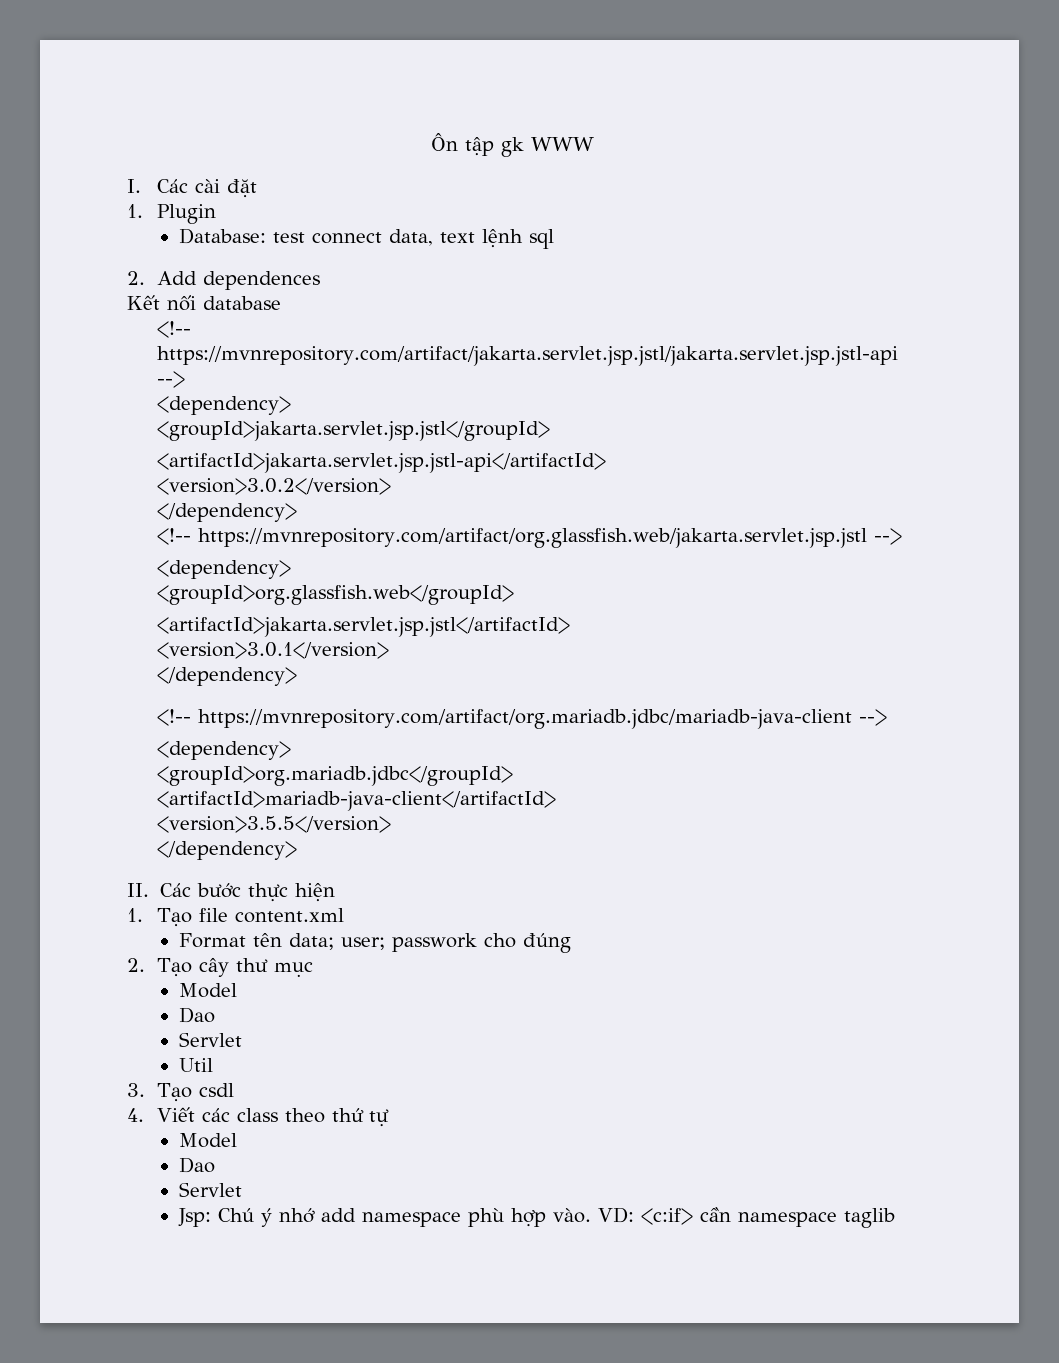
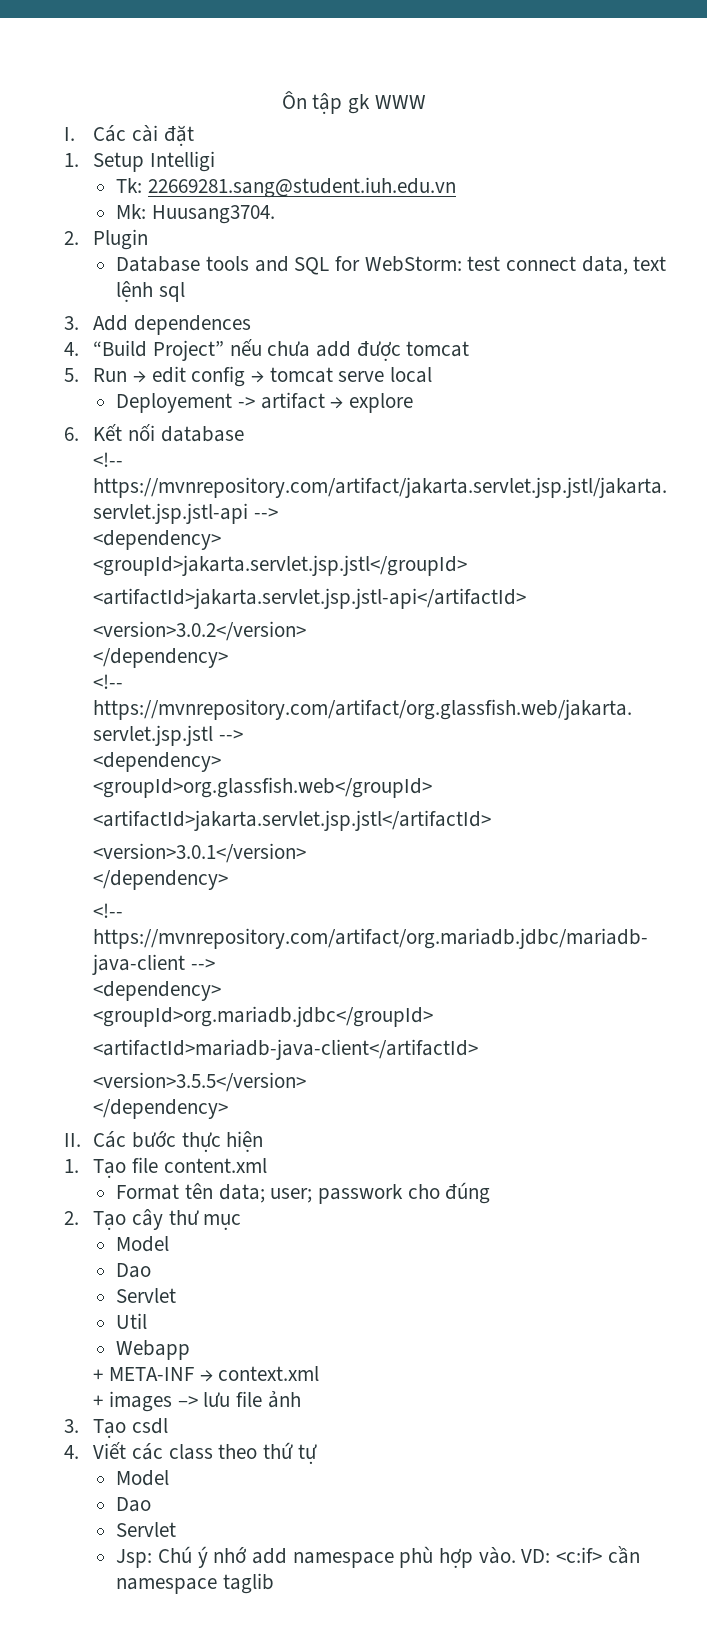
- 1. Plugin
- Database: test connect data, text lệnh sql
+ 1. Setup Intelligi
+ Tk: 22669281.sang@student.iuh.edu.vn
+ Mk: Huusang3704.
+ 2. Plugin
+ Database tools and SQL for WebStorm: test connect data, text lệnh sql
- 2. Add dependences
+ 3. Add dependences
- Kết nối database
+ 4. “Build Project” nếu chưa add được tomcat
+ 5. Run → edit config → tomcat serve local
+ Deployement -> artifact → explore
+ 6. Kết nối database
+ Webapp
+ + META-INF → context.xml
+ + images –> lưu file ảnh

